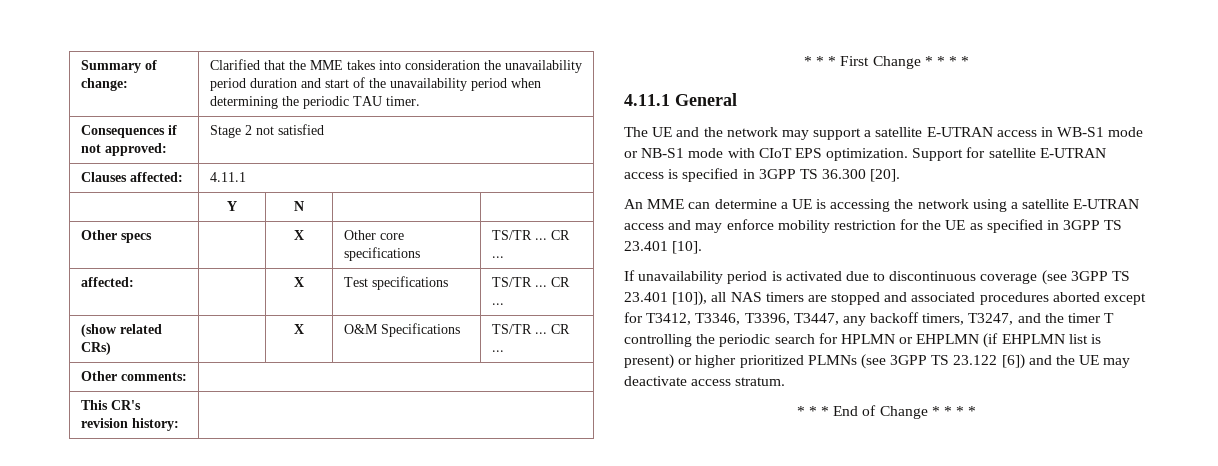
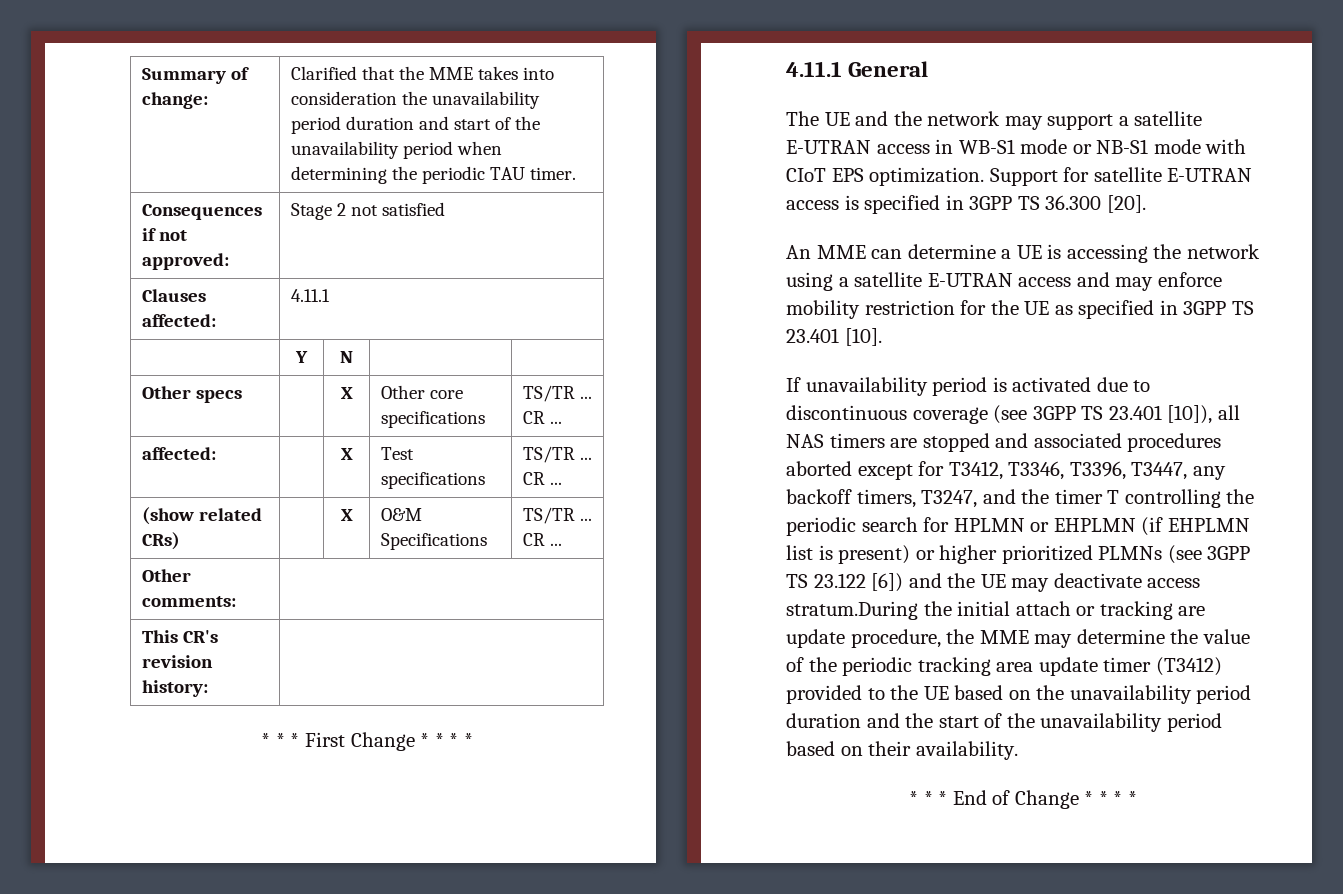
- If unavailability period is activated due to discontinuous coverage (see 3GPP TS 23.401 [10]), all NAS timers are stopped and associated procedures aborted except for T3412, T3346, T3396, T3447, any backoff timers, T3247, and the timer T controlling the periodic search for HPLMN or EHPLMN (if EHPLMN list is present) or higher prioritized PLMNs (see 3GPP TS 23.122 [6]) and the UE may deactivate access stratum.
+ If unavailability period is activated due to discontinuous coverage (see 3GPP TS 23.401 [10]), all NAS timers are stopped and associated procedures aborted except for T3412, T3346, T3396, T3447, any backoff timers, T3247, and the timer T controlling the periodic search for HPLMN or EHPLMN (if EHPLMN list is present) or higher prioritized PLMNs (see 3GPP TS 23.122 [6]) and the UE may deactivate access stratum.During the initial attach or tracking are update procedure, the MME may determine the value of the periodic tracking area update timer (T3412) provided to the UE based on the unavailability period duration and the start of the unavailability period based on their availability.

